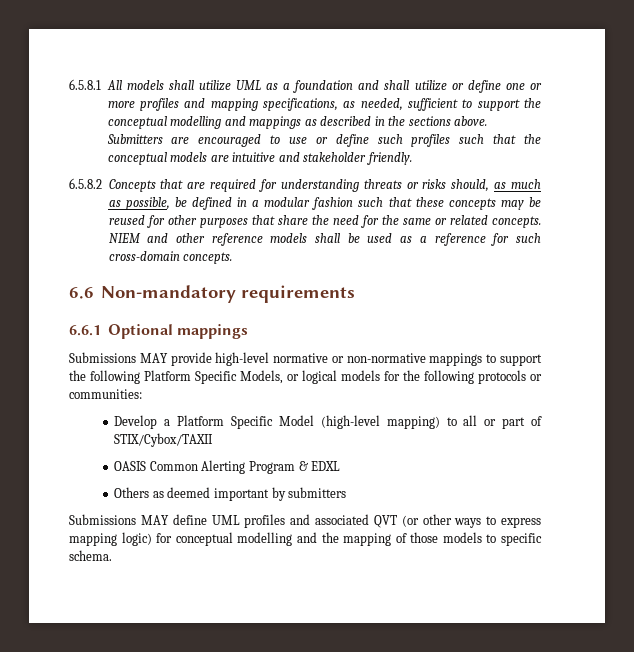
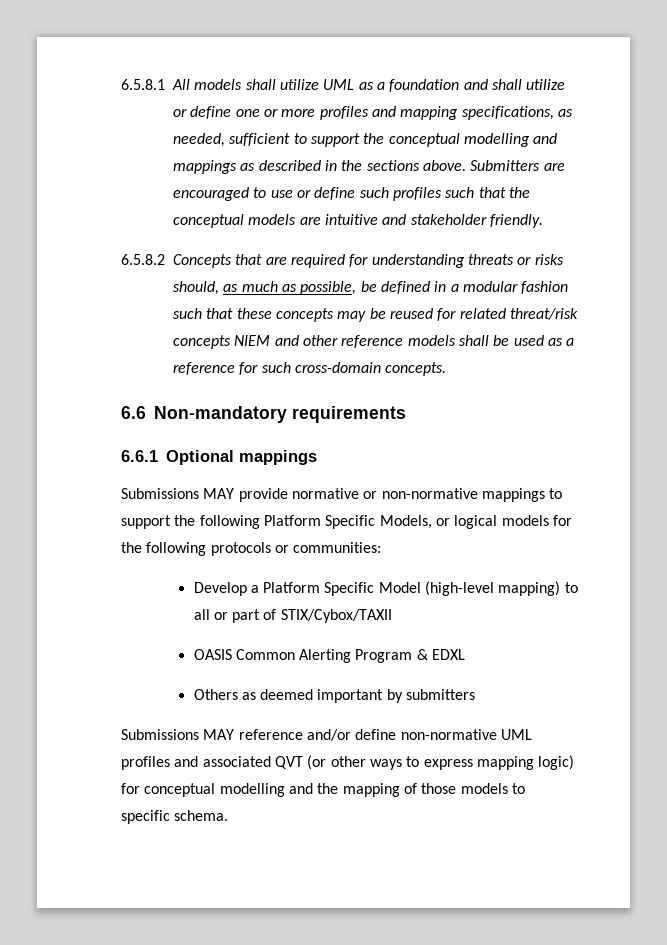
- 6.5.8.2 Concepts that are required for understanding threats or risks should, as much as possible, be defined in a modular fashion such that these concepts may be reused for other purposes that share the need for the same or related concepts. NIEM and other reference models shall be used as a reference for such cross-domain concepts.
+ 6.5.8.2 Concepts that are required for understanding threats or risks should, as much as possible, be defined in a modular fashion such that these concepts may be reused for related threat/risk concepts NIEM and other reference models shall be used as a reference for such cross-domain concepts.
- Submissions MAY provide high-level normative or non-normative mappings to support the following Platform Specific Models, or logical models for the following protocols or communities:
+ Submissions MAY provide normative or non-normative mappings to support the following Platform Specific Models, or logical models for the following protocols or communities:
- Submissions MAY define UML profiles and associated QVT (or other ways to express mapping logic) for conceptual modelling and the mapping of those models to specific schema.
+ Submissions MAY reference and/or define non-normative UML profiles and associated QVT (or other ways to express mapping logic) for conceptual modelling and the mapping of those models to specific schema.

